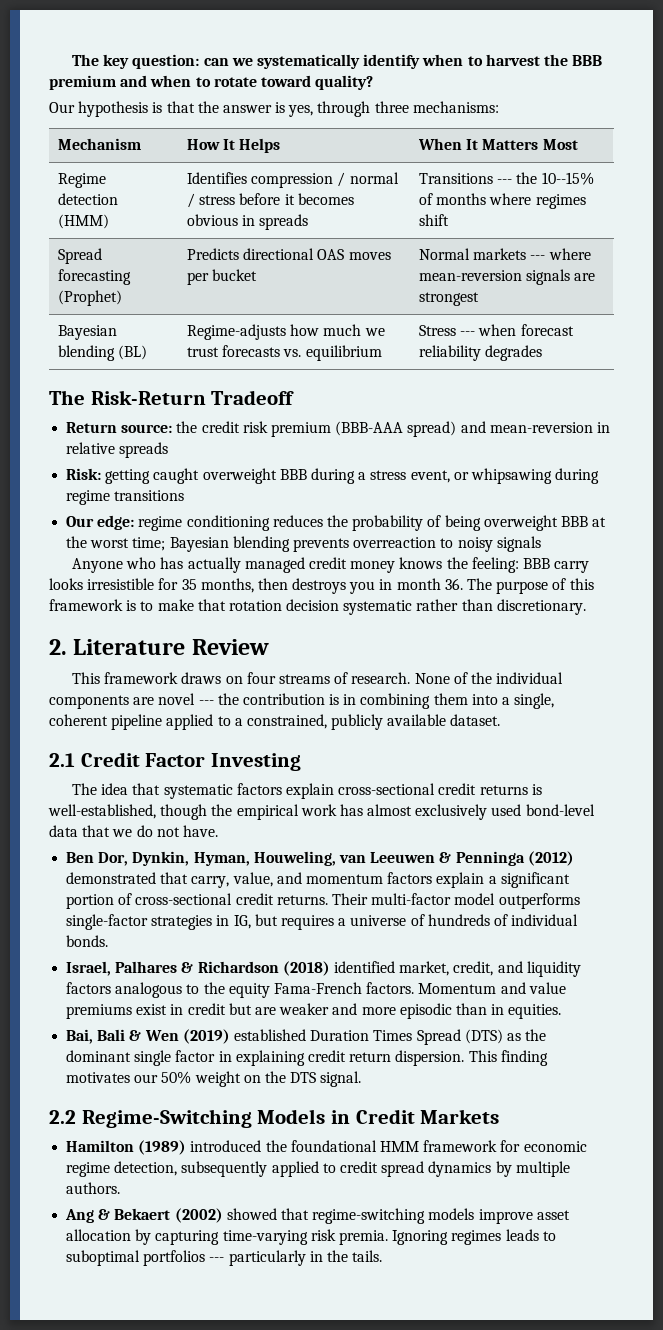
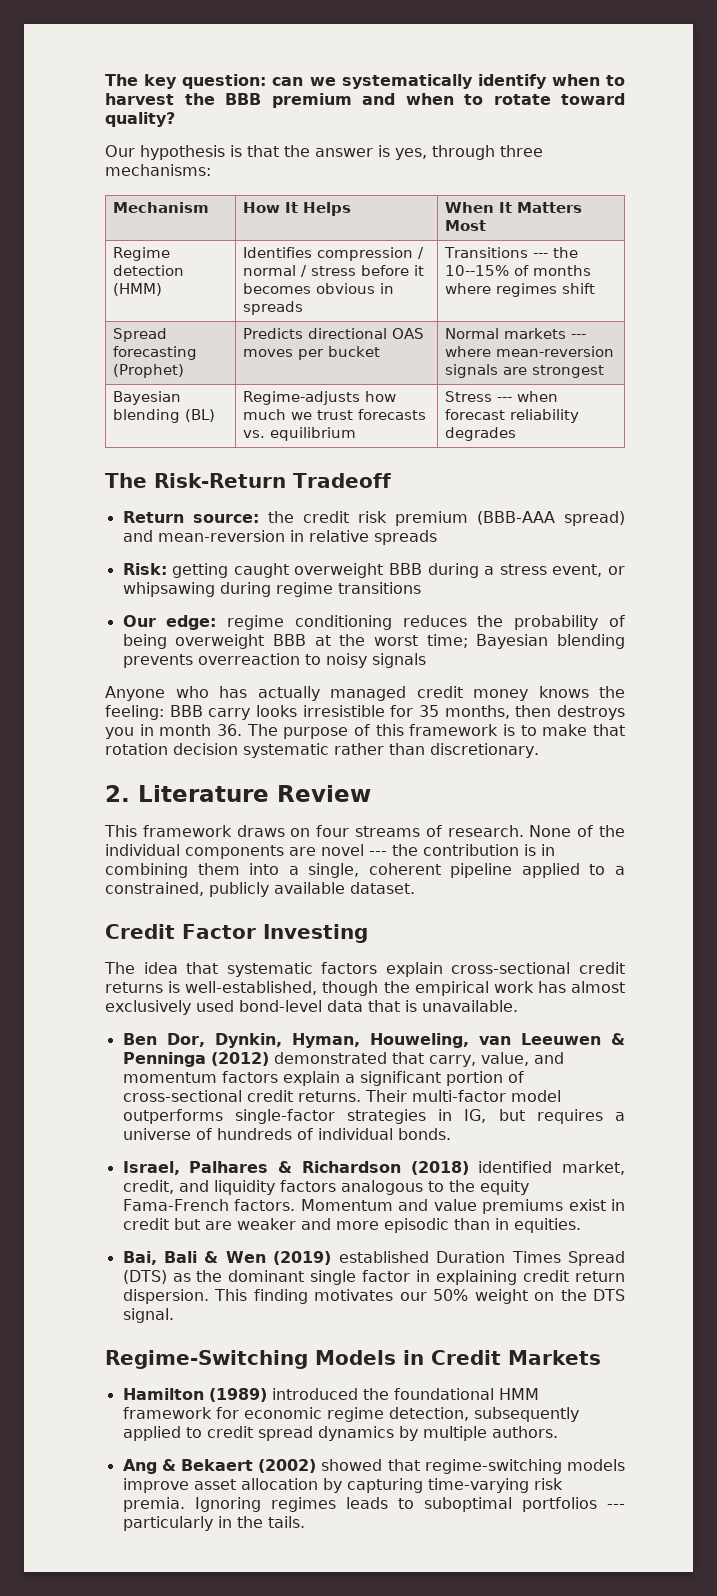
- 2.1 Credit Factor Investing
+ Credit Factor Investing
- The idea that systematic factors explain cross-sectional credit returns is well-established, though the empirical work has almost exclusively used bond-level data that we do not have.
+ The idea that systematic factors explain cross-sectional credit returns is well-established, though the empirical work has almost exclusively used bond-level data that is unavailable.
- 2.2 Regime-Switching Models in Credit Markets
+ Regime-Switching Models in Credit Markets

